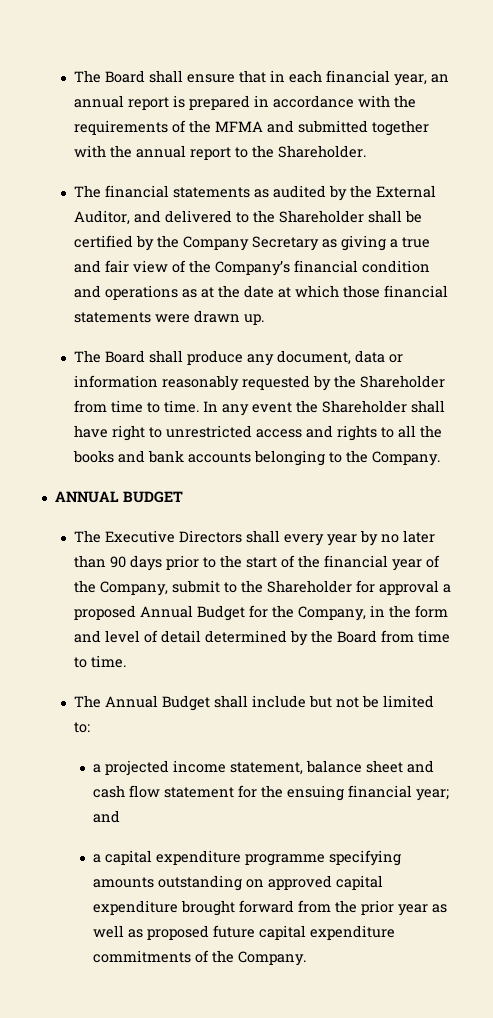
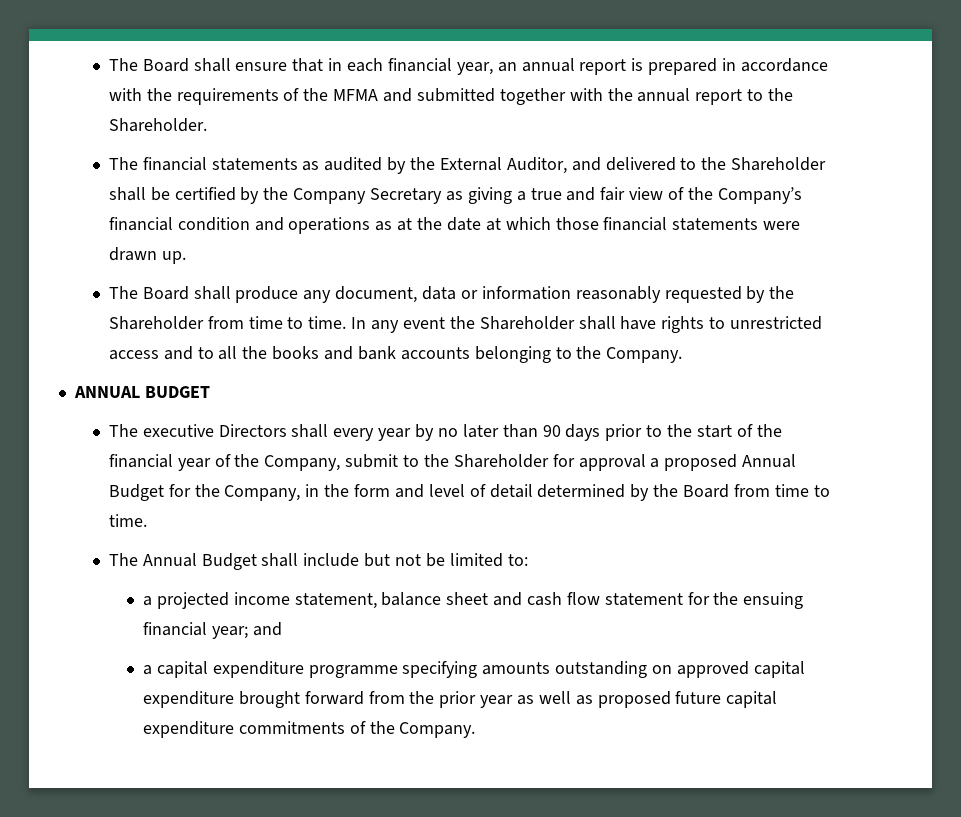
- In any event the Shareholder shall have right to unrestricted access and rights to all the books and bank accounts belonging to the Company.
+ In any event the Shareholder shall have rights to unrestricted access and to all the books and bank accounts belonging to the Company.
- The Executive Directors shall every year by no later than 90 days prior to the start of the financial year of the Company, submit to the Shareholder for approval a proposed Annual Budget for the Company, in the form and level of detail determined by the Board from time to time.
+ The executive Directors shall every year by no later than 90 days prior to the start of the financial year of the Company, submit to the Shareholder for approval a proposed Annual Budget for the Company, in the form and level of detail determined by the Board from time to time.

